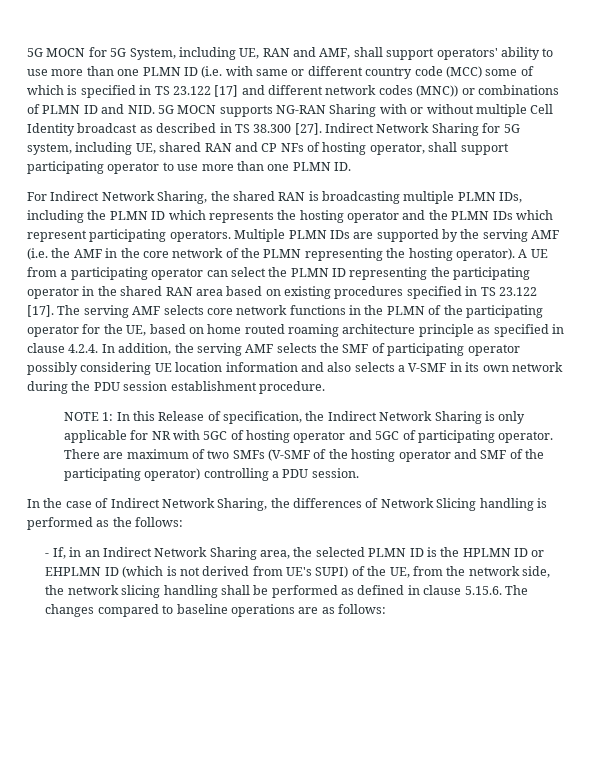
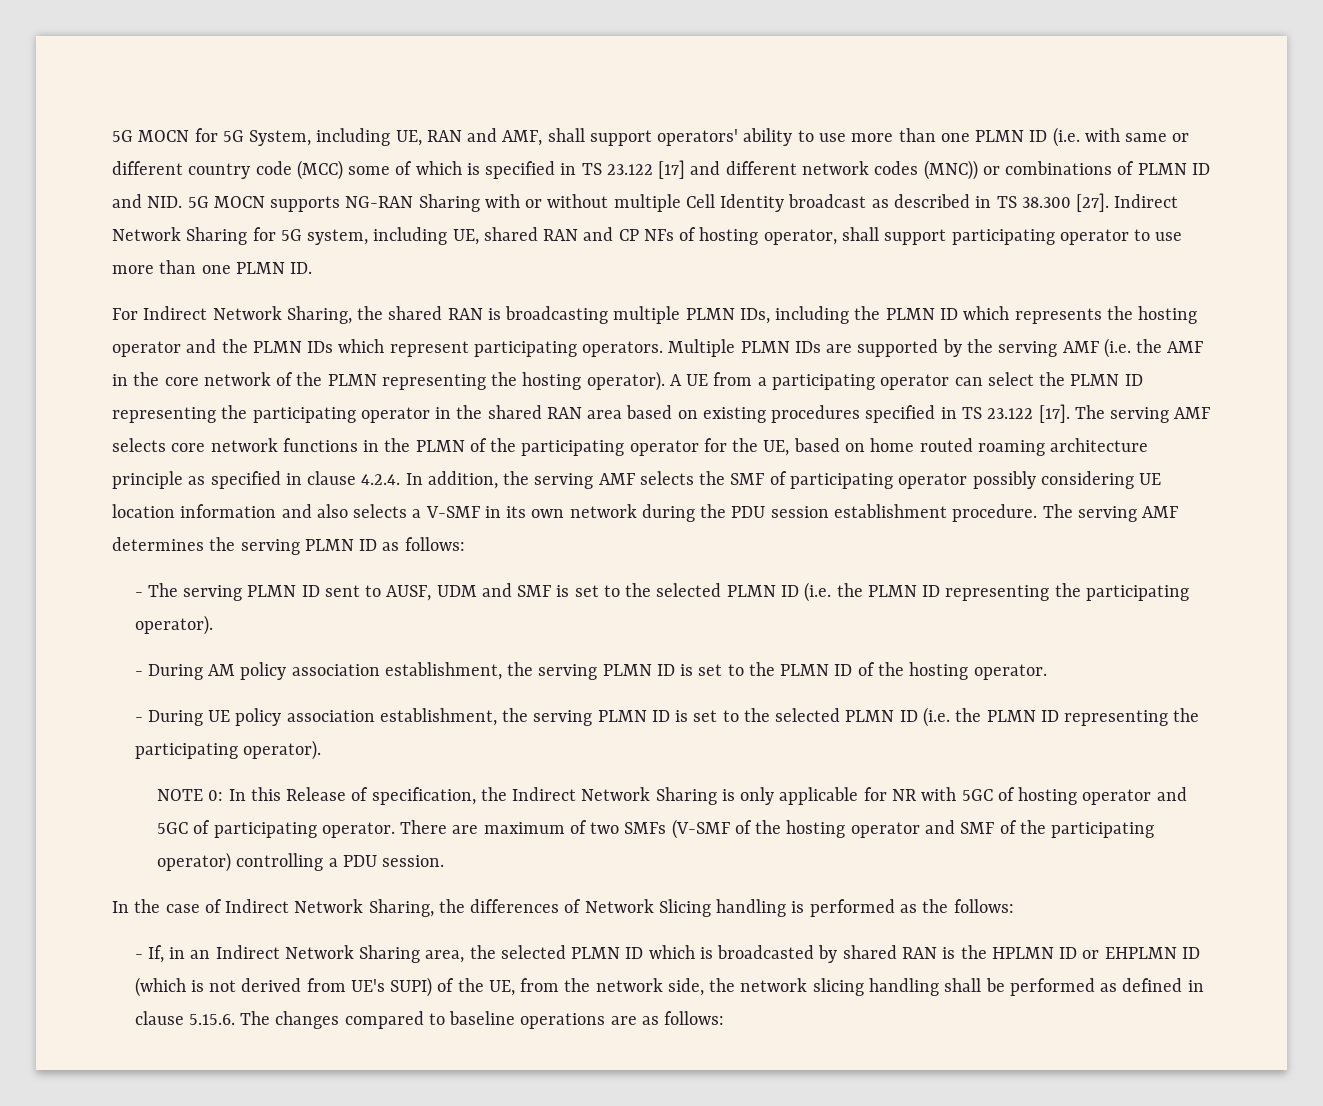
+ The serving AMF determines the serving PLMN ID as follows:
+ - The serving PLMN ID sent to AUSF, UDM and SMF is set to the selected PLMN ID (i.e. the PLMN ID representing the participating operator).
+ - During AM policy association establishment, the serving PLMN ID is set to the PLMN ID of the hosting operator.
+ - During UE policy association establishment, the serving PLMN ID is set to the selected PLMN ID (i.e. the PLMN ID representing the participating operator).
- NOTE 1: In this Release of specification, the Indirect Network Sharing is only applicable for NR with 5GC of hosting operator and 5GC of participating operator.
+ NOTE 0: In this Release of specification, the Indirect Network Sharing is only applicable for NR with 5GC of hosting operator and 5GC of participating operator.
- - If, in an Indirect Network Sharing area, the selected PLMN ID is the HPLMN ID or EHPLMN ID (which is not derived from UE's SUPI) of the UE, from the network side, the network slicing handling shall be performed as defined in clause 5.15.6. The changes compared to baseline operations are as follows:
+ - If, in an Indirect Network Sharing area, the selected PLMN ID which is broadcasted by shared RAN is the HPLMN ID or EHPLMN ID (which is not derived from UE's SUPI) of the UE, from the network side, the network slicing handling shall be performed as defined in clause 5.15.6. The changes compared to baseline operations are as follows:

